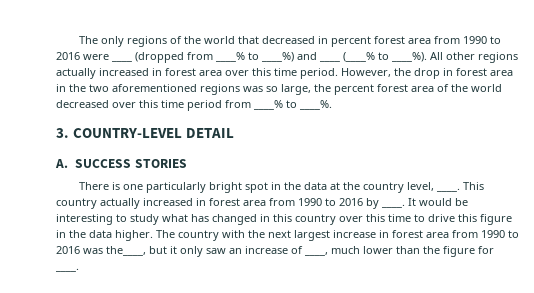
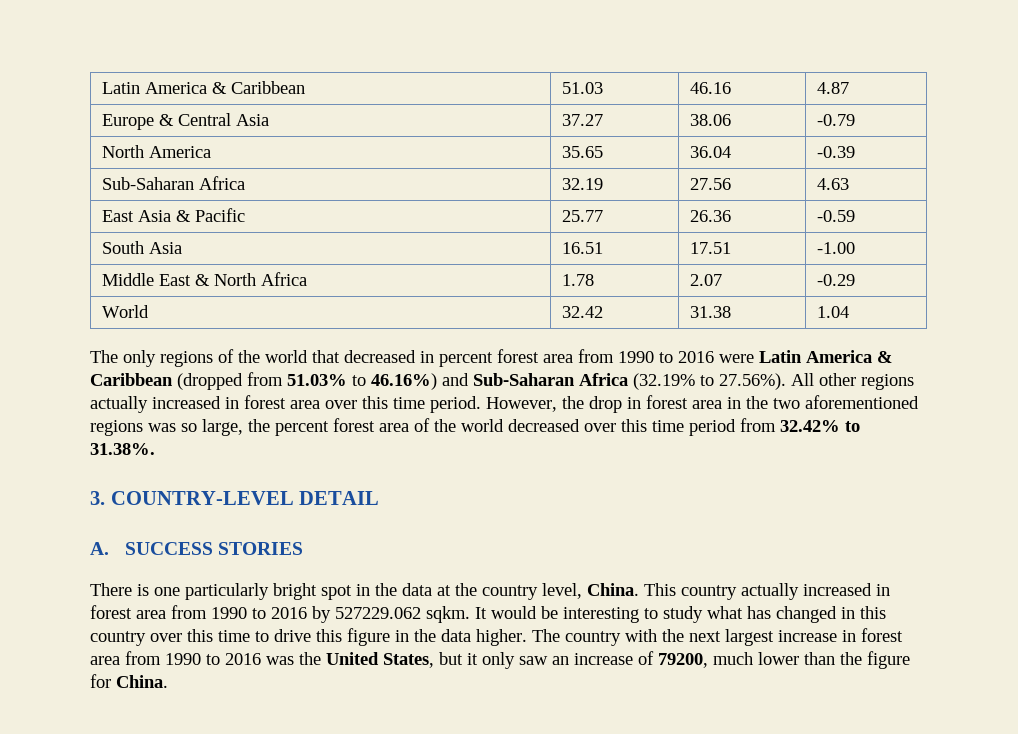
+ Latin America & Caribbean | 51.03 | 46.16 | 4.87
+ Europe & Central Asia | 37.27 | 38.06 | -0.79
+ North America | 35.65 | 36.04 | -0.39
+ Sub-Saharan Africa | 32.19 | 27.56 | 4.63
+ East Asia & Pacific | 25.77 | 26.36 | -0.59
+ South Asia | 16.51 | 17.51 | -1.00
+ Middle East & North Africa | 1.78 | 2.07 | -0.29
+ World | 32.42 | 31.38 | 1.04
- The only regions of the world that decreased in percent forest area from 1990 to 2016 were ____ (dropped from ____% to ____%) and ____ (____% to ____%). All other regions actually increased in forest area over this time period.
+ The only regions of the world that decreased in percent forest area from 1990 to 2016 were Latin America & Caribbean (dropped from 51.03% to 46.16%) and Sub-Saharan Africa (32.19% to 27.56%). All other regions actually increased in forest area over this time period.
- However, the drop in forest area in the two aforementioned regions was so large, the percent forest area of the world decreased over this time period from ____% to ____%.
+ However, the drop in forest area in the two aforementioned regions was so large, the percent forest area of the world decreased over this time period from 32.42% to 31.38%.
- There is one particularly bright spot in the data at the country level, ____.
+ There is one particularly bright spot in the data at the country level, China.
- This country actually increased in forest area from 1990 to 2016 by ____.
+ This country actually increased in forest area from 1990 to 2016 by 527229.062 sqkm.
- The country with the next largest increase in forest area from 1990 to 2016 was the____, but it only saw an increase of ____, much lower than the figure for ____.
+ The country with the next largest increase in forest area from 1990 to 2016 was the United States, but it only saw an increase of 79200, much lower than the figure for China.

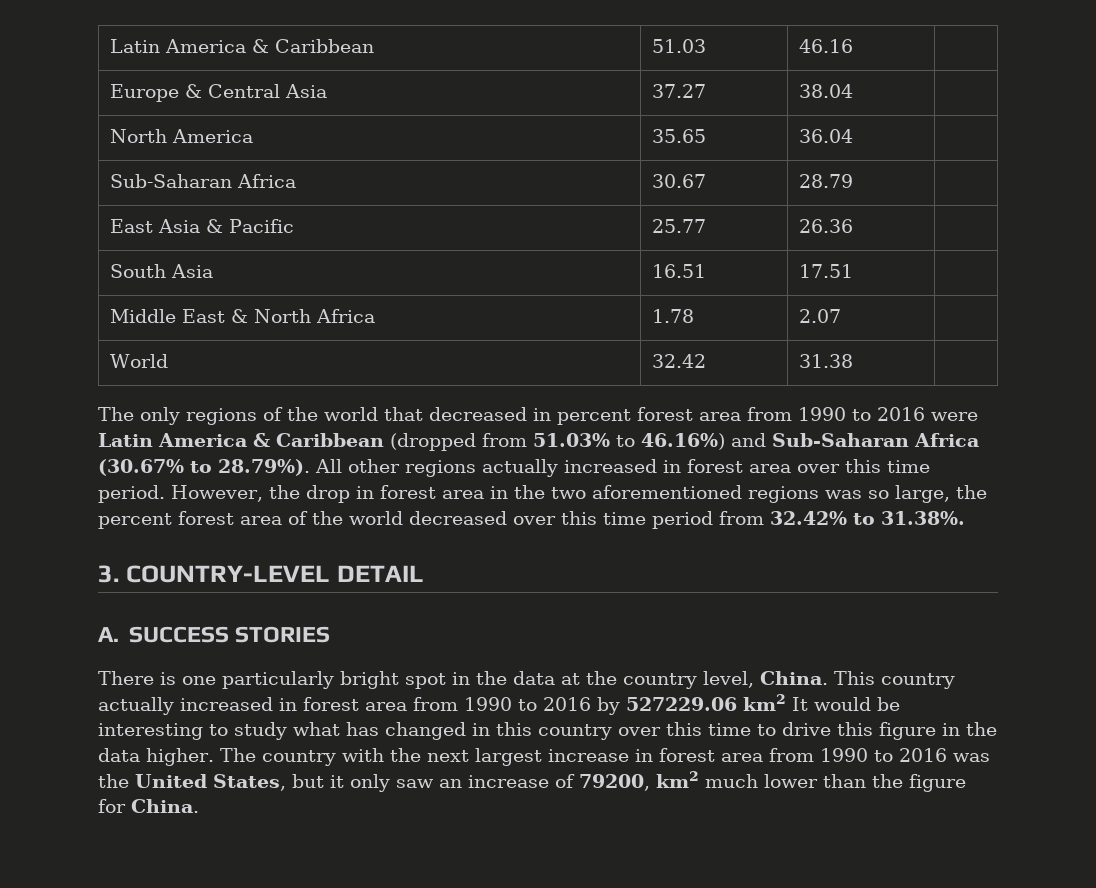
- Latin America & Caribbean | 51.03 | 46.16 | 4.87
+ Latin America & Caribbean | 51.03 | 46.16 |
- Europe & Central Asia | 37.27 | 38.06 | -0.79
+ Europe & Central Asia | 37.27 | 38.04 |
- North America | 35.65 | 36.04 | -0.39
+ North America | 35.65 | 36.04 |
- Sub-Saharan Africa | 32.19 | 27.56 | 4.63
+ Sub-Saharan Africa | 30.67 | 28.79 |
- East Asia & Pacific | 25.77 | 26.36 | -0.59
+ East Asia & Pacific | 25.77 | 26.36 |
- South Asia | 16.51 | 17.51 | -1.00
+ South Asia | 16.51 | 17.51 |
- Middle East & North Africa | 1.78 | 2.07 | -0.29
+ Middle East & North Africa | 1.78 | 2.07 |
- World | 32.42 | 31.38 | 1.04
+ World | 32.42 | 31.38 |
- The only regions of the world that decreased in percent forest area from 1990 to 2016 were Latin America & Caribbean (dropped from 51.03% to 46.16%) and Sub-Saharan Africa (32.19% to 27.56%). All other regions actually increased in forest area over this time period.
+ The only regions of the world that decreased in percent forest area from 1990 to 2016 were Latin America & Caribbean (dropped from 51.03% to 46.16%) and Sub-Saharan Africa (30.67% to 28.79%). All other regions actually increased in forest area over this time period.
- This country actually increased in forest area from 1990 to 2016 by 527229.062 sqkm. It would be interesting to study what has changed in this country over this time to drive this figure in the data higher.
+ This country actually increased in forest area from 1990 to 2016 by 527229.06 km2 It would be interesting to study what has changed in this country over this time to drive this figure in the data higher.
- The country with the next largest increase in forest area from 1990 to 2016 was the United States, but it only saw an increase of 79200, much lower than the figure for China.
+ The country with the next largest increase in forest area from 1990 to 2016 was the United States, but it only saw an increase of 79200, km2 much lower than the figure for China.

